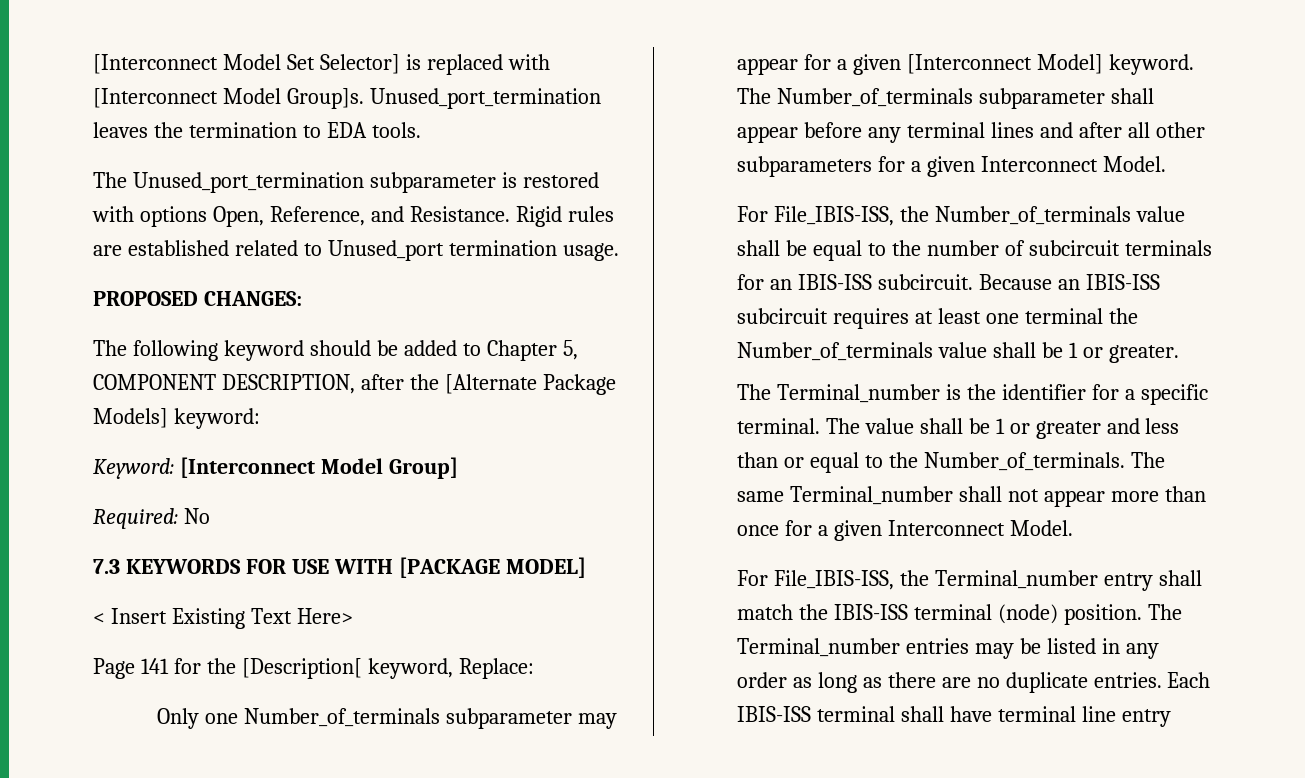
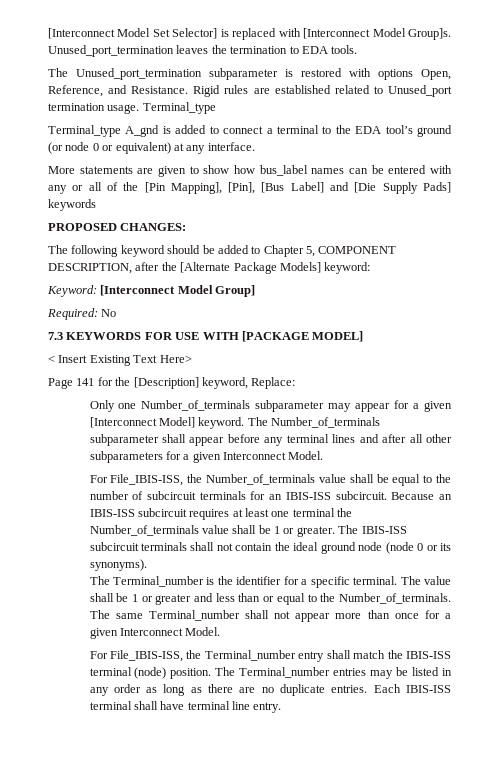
- Rigid rules are established related to Unused_port termination usage.
+ Rigid rules are established related to Unused_port termination usage. Terminal_type
+ Terminal_type A_gnd is added to connect a terminal to the EDA tool’s ground (or node 0 or equivalent) at any interface.
+ More statements are given to show how bus_label names can be entered with any or all of the [Pin Mapping], [Pin], [Bus Label] and [Die Supply Pads] keywords
- Page 141 for the [Description[ keyword, Replace:
+ Page 141 for the [Description] keyword, Replace:
+ The IBIS-ISS subcircuit terminals shall not contain the ideal ground node (node 0 or its synonyms).
- Each IBIS-ISS terminal shall have terminal line entry
+ Each IBIS-ISS terminal shall have terminal line entry.

